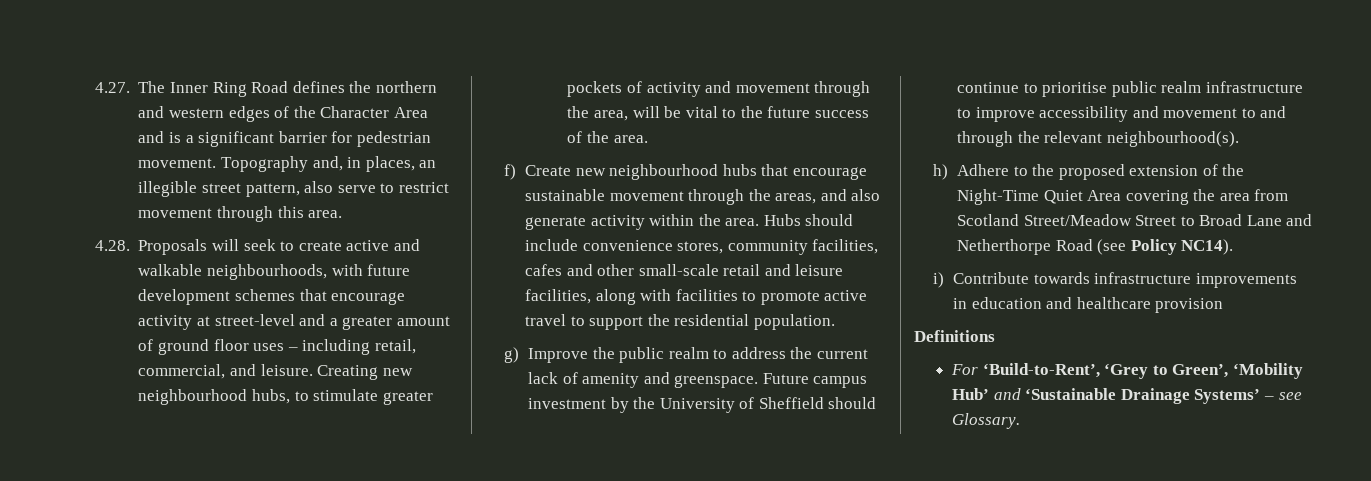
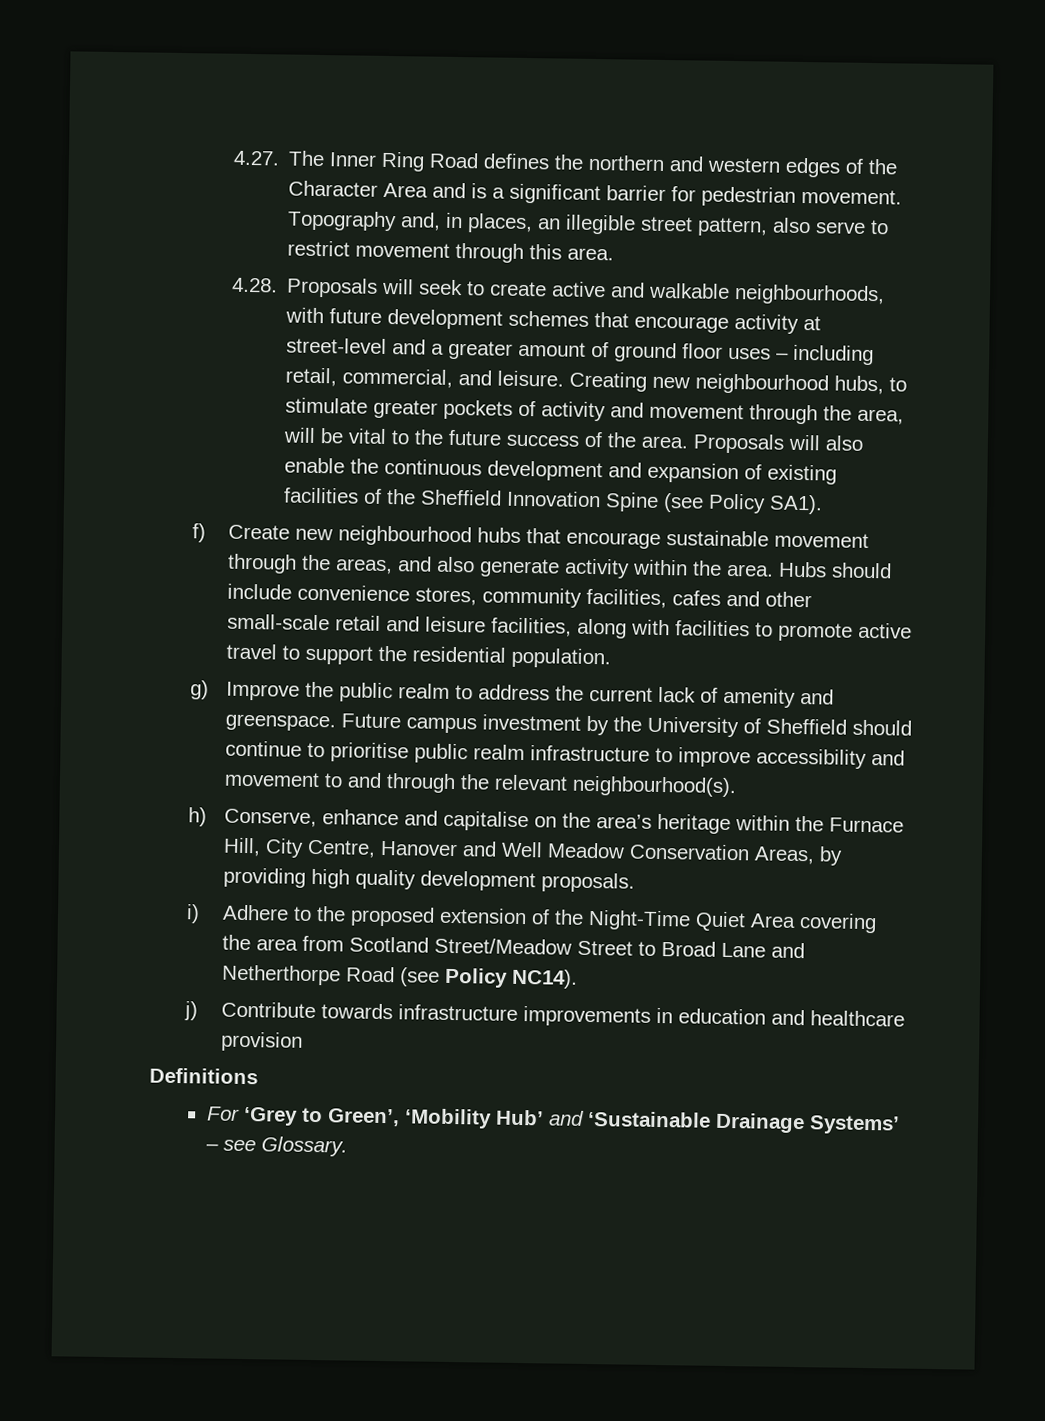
+ Proposals will also enable the continuous development and expansion of existing facilities of the Sheffield Innovation Spine (see Policy SA1).
- h) Adhere to the proposed extension of the Night-Time Quiet Area covering the area from Scotland Street/Meadow Street to Broad Lane and Netherthorpe Road (see Policy NC14).
+ h) Conserve, enhance and capitalise on the area’s heritage within the Furnace Hill, City Centre, Hanover and Well Meadow Conservation Areas, by providing high quality development proposals.
+ i) Adhere to the proposed extension of the Night-Time Quiet Area covering the area from Scotland Street/Meadow Street to Broad Lane and Netherthorpe Road (see Policy NC14).
- i) Contribute towards infrastructure improvements in education and healthcare provision
+ j) Contribute towards infrastructure improvements in education and healthcare provision
- For ‘Build-to-Rent’, ‘Grey to Green’, ‘Mobility Hub’ and ‘Sustainable Drainage Systems’ – see Glossary.
+ For ‘Grey to Green’, ‘Mobility Hub’ and ‘Sustainable Drainage Systems’ – see Glossary.

